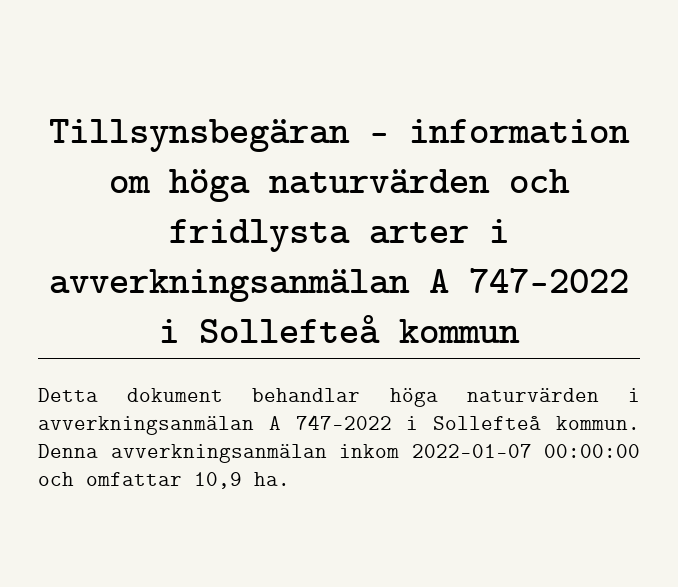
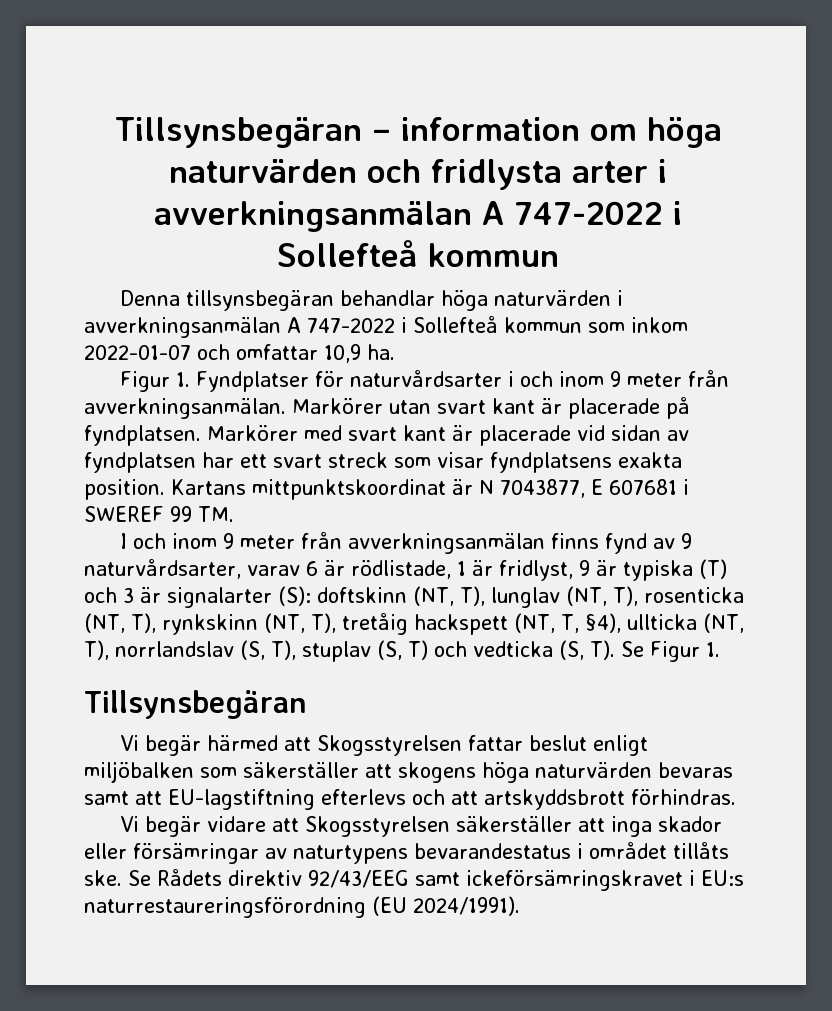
- Detta dokument behandlar höga naturvärden i avverkningsanmälan A 747-2022 i Sollefteå kommun. Denna avverkningsanmälan inkom 2022-01-07 00:00:00 och omfattar 10,9 ha.
+ Denna tillsynsbegäran behandlar höga naturvärden i avverkningsanmälan A 747-2022 i Sollefteå kommun som inkom 2022-01-07 och omfattar 10,9 ha.
+ Figur 1. Fyndplatser för naturvårdsarter i och inom 9 meter från avverkningsanmälan. Markörer utan svart kant är placerade på fyndplatsen. Markörer med svart kant är placerade vid sidan av fyndplatsen har ett svart streck som visar fyndplatsens exakta position. Kartans mittpunktskoordinat är N 7043877, E 607681 i SWEREF 99 TM.
+ I och inom 9 meter från avverkningsanmälan finns fynd av 9 naturvårdsarter, varav 6 är rödlistade, 1 är fridlyst, 9 är typiska (T) och 3 är signalarter (S): doftskinn (NT, T), lunglav (NT, T), rosenticka (NT, T), rynkskinn (NT, T), tretåig hackspett (NT, T, §4), ullticka (NT, T), norrlandslav (S, T), stuplav (S, T) och vedticka (S, T). Se Figur 1.
+ Tillsynsbegäran
+ Vi begär härmed att Skogsstyrelsen fattar beslut enligt miljöbalken som säkerställer att skogens höga naturvärden bevaras samt att EU-lagstiftning efterlevs och att artskyddsbrott förhindras.
+ Vi begär vidare att Skogsstyrelsen säkerställer att inga skador eller försämringar av naturtypens bevarandestatus i området tillåts ske. Se Rådets direktiv 92/43/EEG samt ickeförsämringskravet i EU:s naturrestaureringsförordning (EU 2024/1991).

